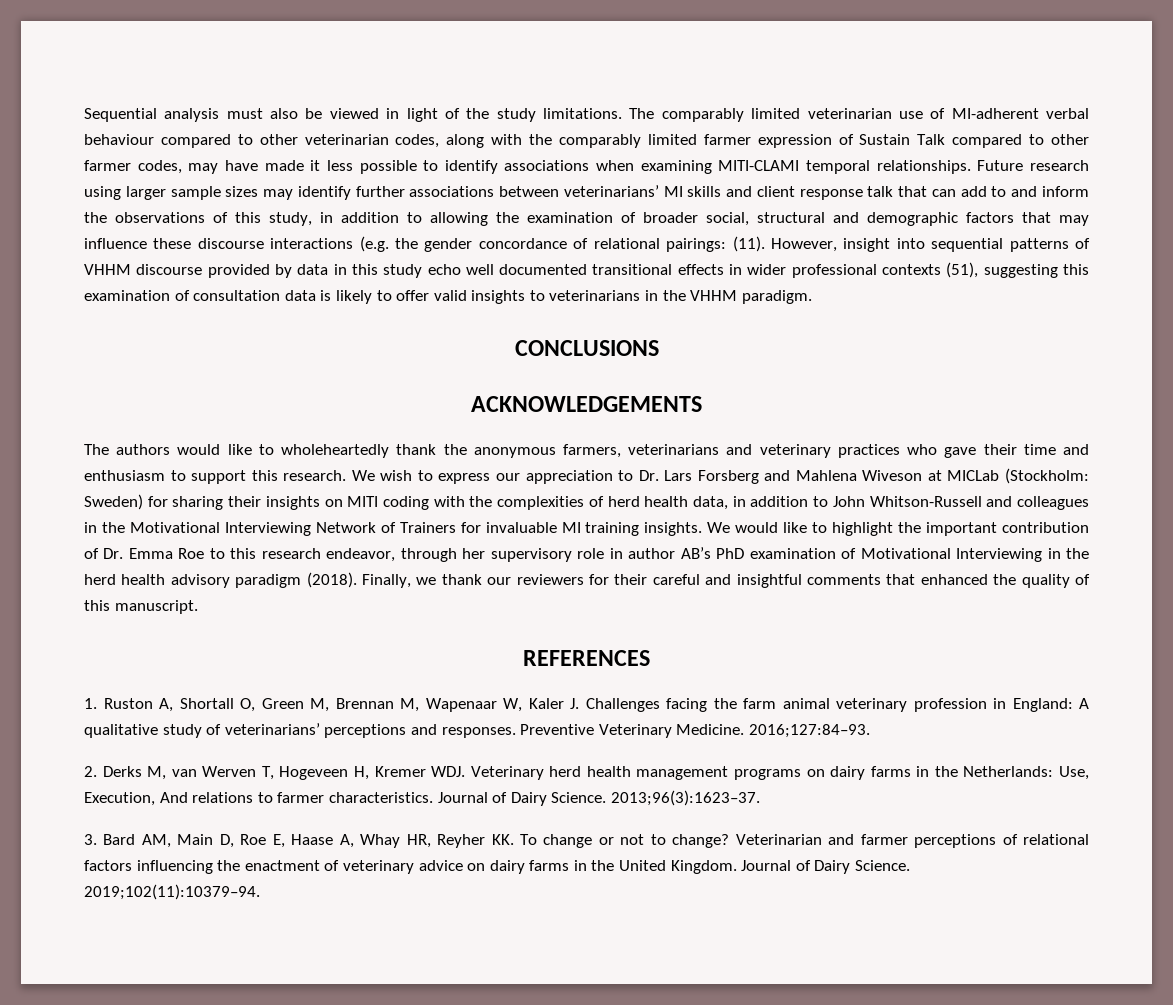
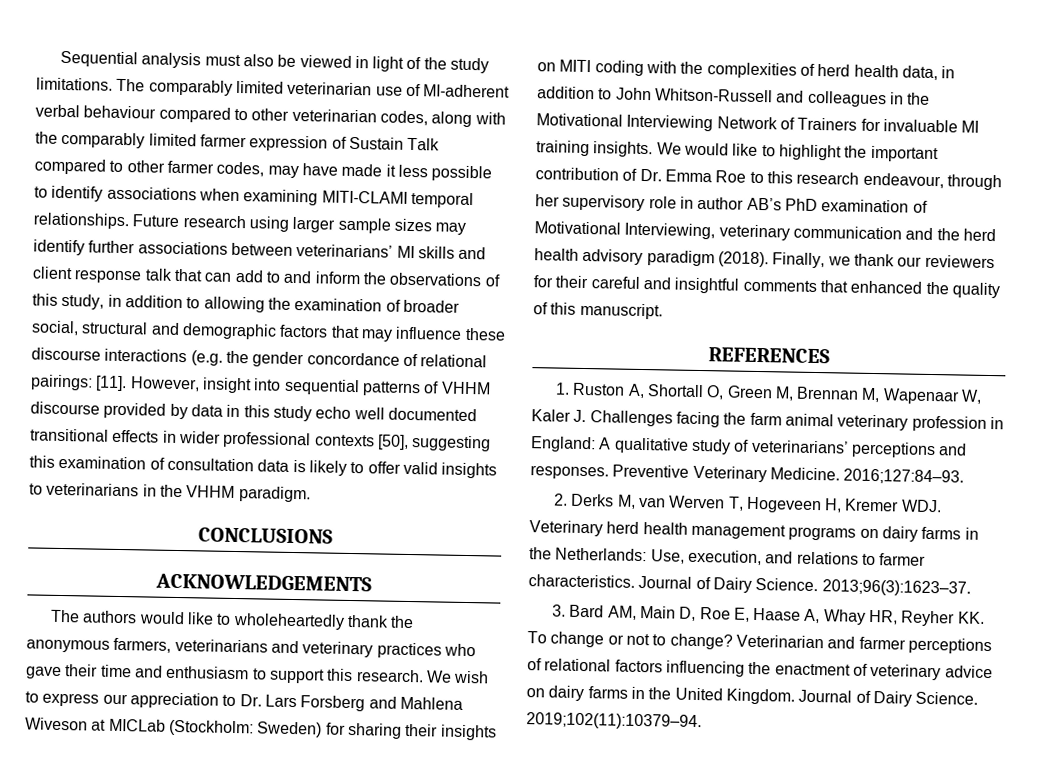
- Future research using larger sample sizes may identify further associations between veterinarians’ MI skills and client response talk that can add to and inform the observations of this study, in addition to allowing the examination of broader social, structural and demographic factors that may influence these discourse interactions (e.g. the gender concordance of relational pairings: (11).
+ Future research using larger sample sizes may identify further associations between veterinarians’ MI skills and client response talk that can add to and inform the observations of this study, in addition to allowing the examination of broader social, structural and demographic factors that may influence these discourse interactions (e.g. the gender concordance of relational pairings: [11].
- However, insight into sequential patterns of VHHM discourse provided by data in this study echo well documented transitional effects in wider professional contexts (51), suggesting this examination of consultation data is likely to offer valid insights to veterinarians in the VHHM paradigm.
+ However, insight into sequential patterns of VHHM discourse provided by data in this study echo well documented transitional effects in wider professional contexts [50], suggesting this examination of consultation data is likely to offer valid insights to veterinarians in the VHHM paradigm.
- We would like to highlight the important contribution of Dr. Emma Roe to this research endeavor, through her supervisory role in author AB’s PhD examination of Motivational Interviewing in the herd health advisory paradigm (2018).
+ We would like to highlight the important contribution of Dr. Emma Roe to this research endeavour, through her supervisory role in author AB’s PhD examination of Motivational Interviewing, veterinary communication and the herd health advisory paradigm (2018).
- 2. Derks M, van Werven T, Hogeveen H, Kremer WDJ. Veterinary herd health management programs on dairy farms in the Netherlands: Use, Execution, And relations to farmer characteristics.
+ 2. Derks M, van Werven T, Hogeveen H, Kremer WDJ. Veterinary herd health management programs on dairy farms in the Netherlands: Use, execution, and relations to farmer characteristics.

